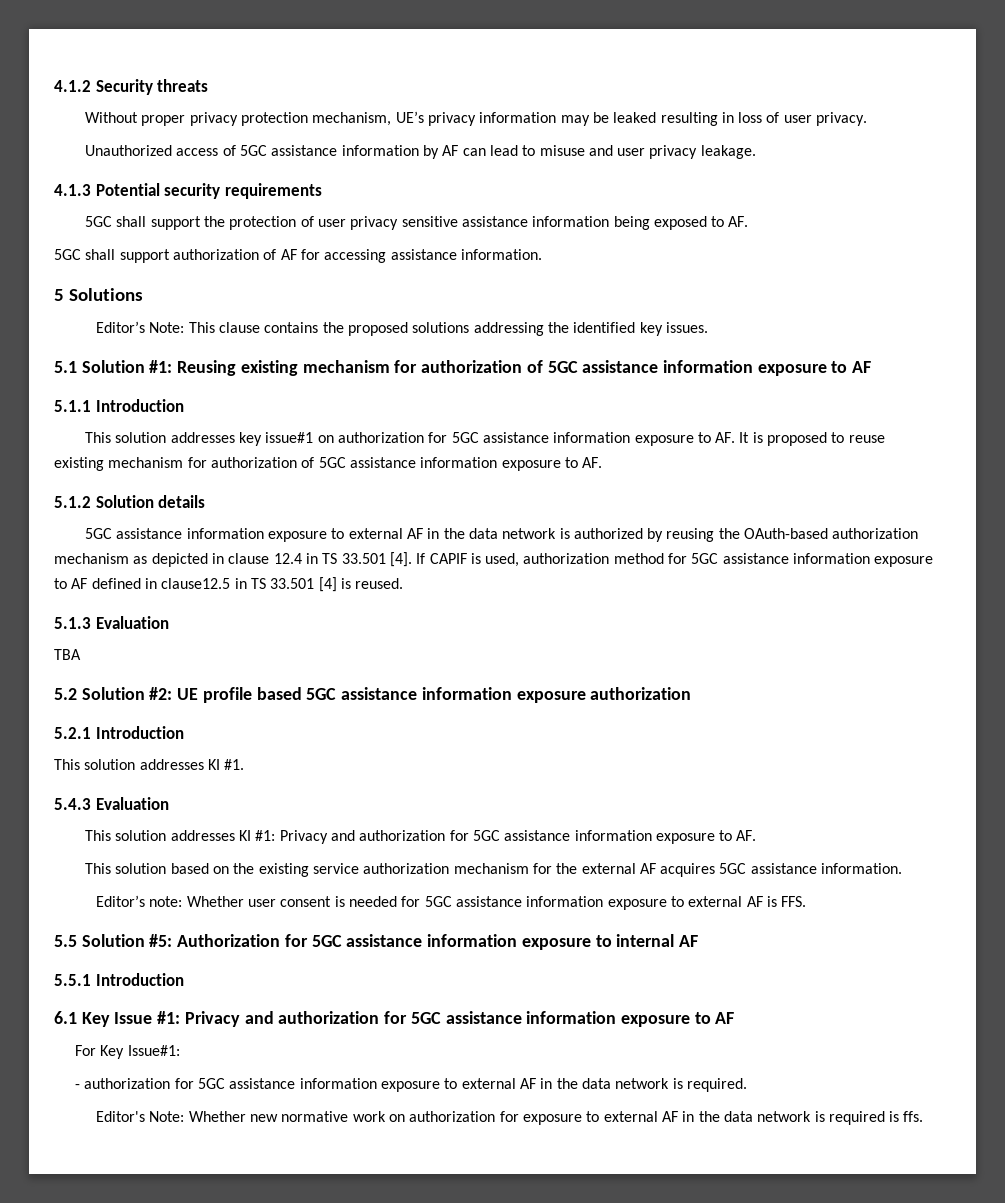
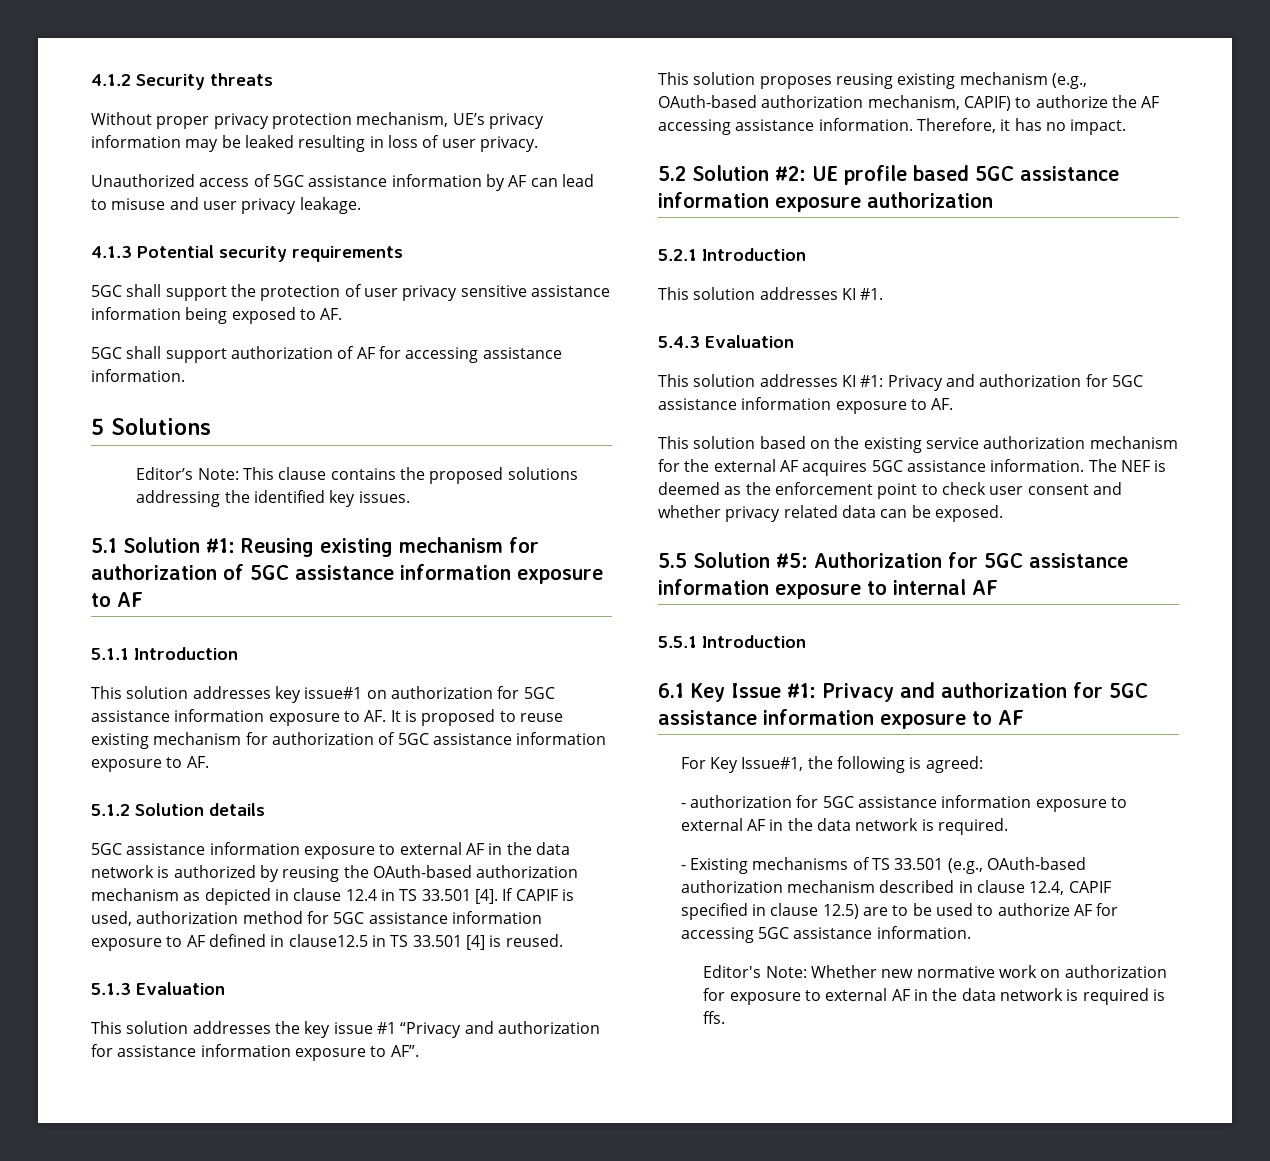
- TBA
+ This solution addresses the key issue #1 “Privacy and authorization for assistance information exposure to AF”.
+ This solution proposes reusing existing mechanism (e.g., OAuth-based authorization mechanism, CAPIF) to authorize the AF accessing assistance information. Therefore, it has no impact.
- This solution based on the existing service authorization mechanism for the external AF acquires 5GC assistance information.
- Editor’s note: Whether user consent is needed for 5GC assistance information exposure to external AF is FFS.
+ This solution based on the existing service authorization mechanism for the external AF acquires 5GC assistance information. The NEF is deemed as the enforcement point to check user consent and whether privacy related data can be exposed.
- For Key Issue#1:
+ For Key Issue#1, the following is agreed:
+ - Existing mechanisms of TS 33.501 (e.g., OAuth-based authorization mechanism described in clause 12.4, CAPIF specified in clause 12.5) are to be used to authorize AF for accessing 5GC assistance information.

